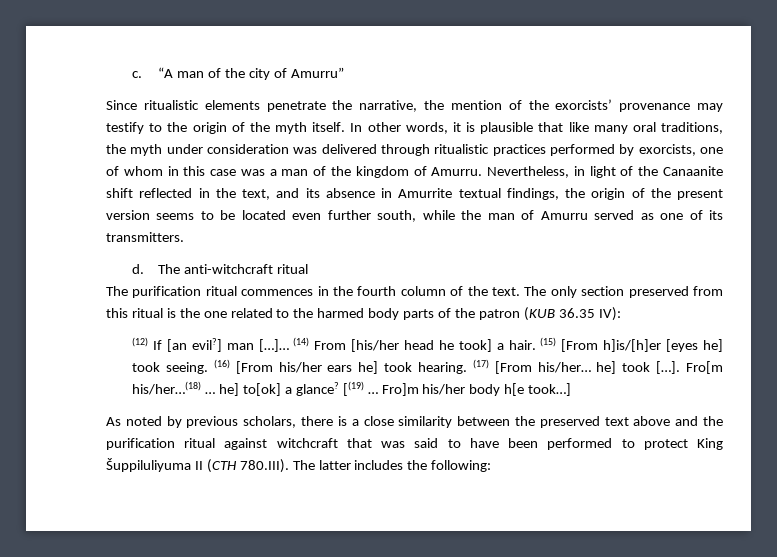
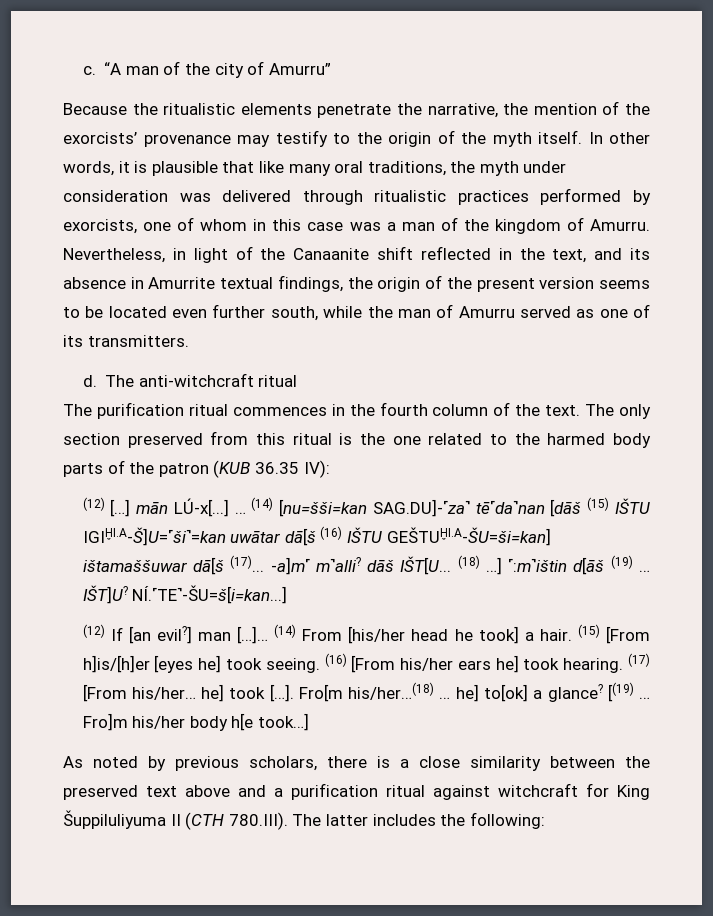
- Since ritualistic elements penetrate the narrative, the mention of the exorcists’ provenance may testify to the origin of the myth itself.
+ Because the ritualistic elements penetrate the narrative, the mention of the exorcists’ provenance may testify to the origin of the myth itself.
+ (12) […] mān LÚ-x[...] … (14) [nu=šši=kan SAG.DU]-˹za˺ tē˹da˺nan [dāš (15) IŠTU IGIḪI.A-Š]U=˹ši˺=kan uwātar dā[š (16) IŠTU GEŠTUḪI.A-ŠU=ši=kan] ištamaššuwar dā[š (17)... -a]m˹ m˺alli? dāš IŠT[U... (18) …] ˹:m˺ištin d[āš (19) … IŠT]U? NÍ.˹TE˺-ŠU=š[i=kan...]
- As noted by previous scholars, there is a close similarity between the preserved text above and the purification ritual against witchcraft that was said to have been performed to protect King Šuppiluliyuma II (CTH 780.III). The latter includes the following:
+ As noted by previous scholars, there is a close similarity between the preserved text above and a purification ritual against witchcraft for King Šuppiluliyuma II (CTH 780.III). The latter includes the following:

